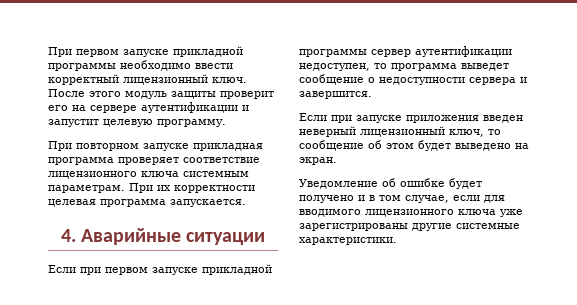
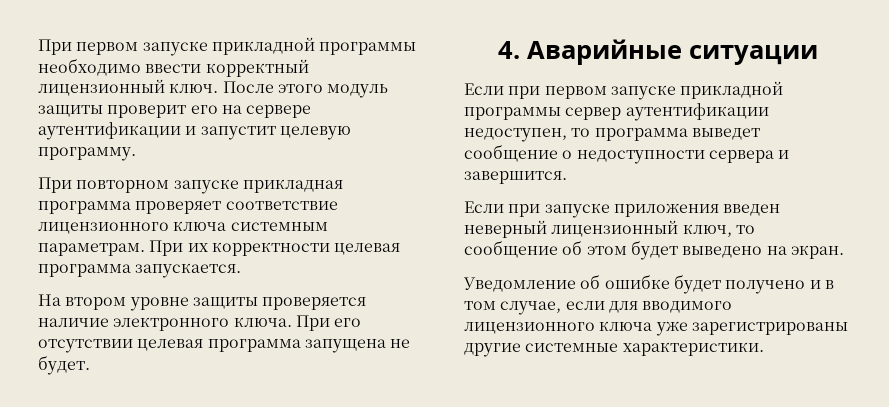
+ На втором уровне защиты проверяется наличие электронного ключа. При его отсутствии целевая программа запущена не будет.

